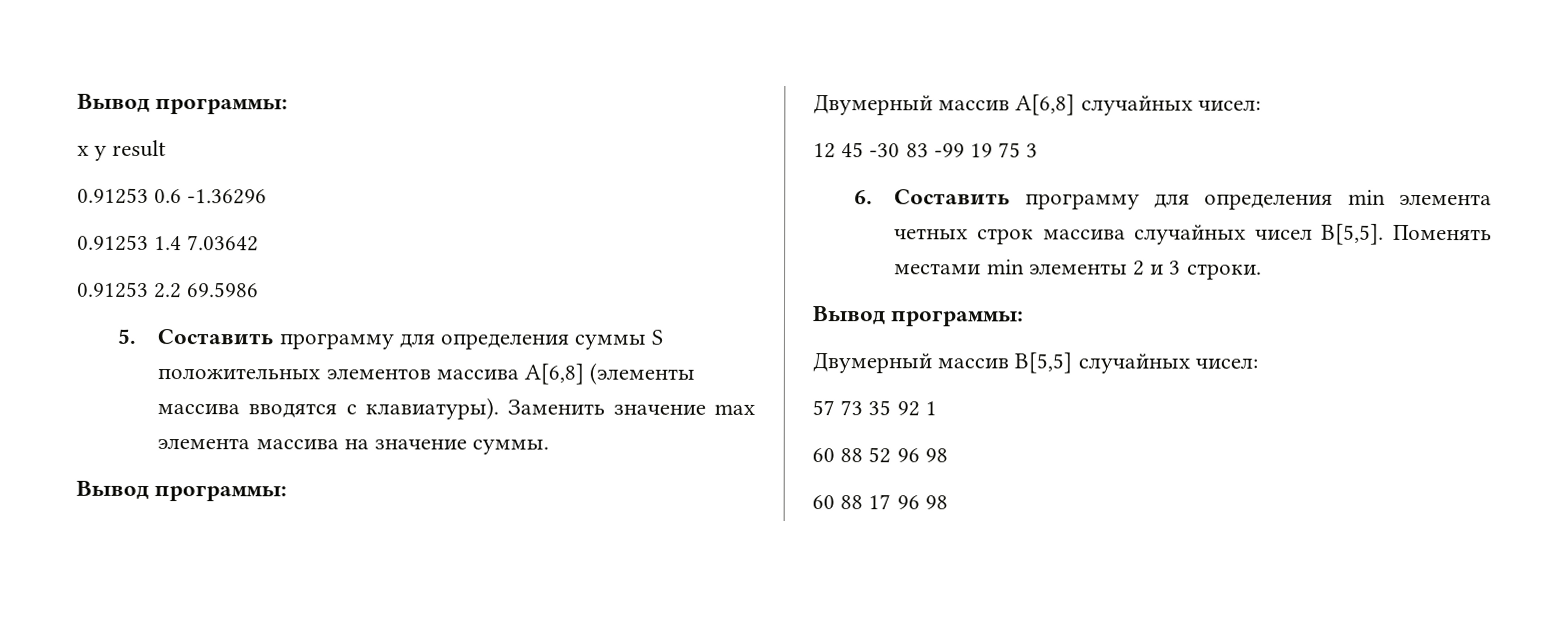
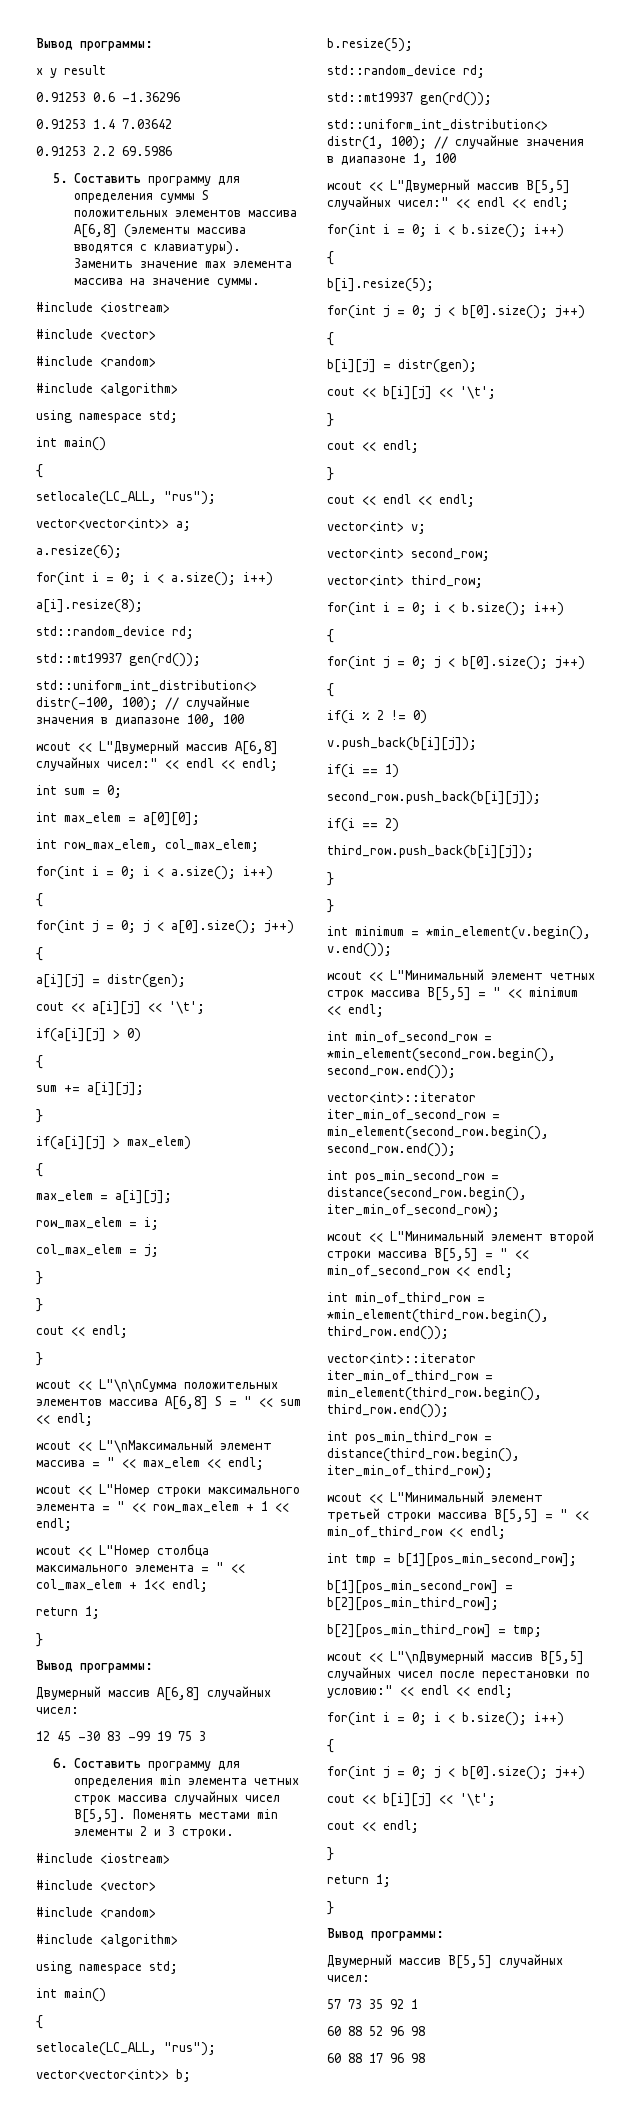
  Заменить значение max элемента массива на значение суммы.
+ #include <iostream>
+ #include <vector>
+ #include <random>
+ #include <algorithm>
+ using namespace std;
+ int main()
+ {
+ setlocale(LC_ALL, "rus");
+ vector<vector<int>> a;
+ a.resize(6);
+ for(int i = 0; i < a.size(); i++)
+ a[i].resize(8);
+ std::random_device rd;
+ std::mt19937 gen(rd());
+ std::uniform_int_distribution<> distr(-100, 100); // случайные значения в диапазоне 100, 100
+ wcout << L"Двумерный массив A[6,8] случайных чисел:" << endl << endl;
+ int sum = 0;
+ int max_elem = a[0][0];
+ int row_max_elem, col_max_elem;
+ for(int i = 0; i < a.size(); i++)
+ {
+ for(int j = 0; j < a[0].size(); j++)
+ {
+ a[i][j] = distr(gen);
+ cout << a[i][j] << '\t';
+ if(a[i][j] > 0)
+ {
+ sum += a[i][j];
+ }
+ if(a[i][j] > max_elem)
+ {
+ max_elem = a[i][j];
+ row_max_elem = i;
+ col_max_elem = j;
+ }
+ }
+ cout << endl;
+ }
+ wcout << L"\n\nСумма положительных элементов массива A[6,8] S = " << sum << endl;
+ wcout << L"\nМаксимальный элемент массива = " << max_elem << endl;
+ wcout << L"Номер строки максимального элемента = " << row_max_elem + 1 << endl;
+ wcout << L"Номер столбца максимального элемента = " << col_max_elem + 1<< endl;
+ return 1;
+ }
  Поменять местами min элементы 2 и 3 строки.
+ #include <iostream>
+ #include <vector>
+ #include <random>
+ #include <algorithm>
+ using namespace std;
+ int main()
+ {
+ setlocale(LC_ALL, "rus");
+ vector<vector<int>> b;
+ b.resize(5);
+ std::random_device rd;
+ std::mt19937 gen(rd());
+ std::uniform_int_distribution<> distr(1, 100); // случайные значения в диапазоне 1, 100
+ wcout << L"Двумерный массив B[5,5] случайных чисел:" << endl << endl;
+ for(int i = 0; i < b.size(); i++)
+ {
+ b[i].resize(5);
+ for(int j = 0; j < b[0].size(); j++)
+ {
+ b[i][j] = distr(gen);
+ cout << b[i][j] << '\t';
+ }
+ cout << endl;
+ }
+ cout << endl << endl;
+ vector<int> v;
+ vector<int> second_row;
+ vector<int> third_row;
+ for(int i = 0; i < b.size(); i++)
+ {
+ for(int j = 0; j < b[0].size(); j++)
+ {
+ if(i % 2 != 0)
+ v.push_back(b[i][j]);
+ if(i == 1)
+ second_row.push_back(b[i][j]);
+ if(i == 2)
+ third_row.push_back(b[i][j]);
+ }
+ }
+ int minimum = *min_element(v.begin(), v.end());
+ wcout << L"Минимальный элемент четных строк массива B[5,5] = " << minimum << endl;
+ int min_of_second_row = *min_element(second_row.begin(), second_row.end());
+ vector<int>::iterator iter_min_of_second_row = min_element(second_row.begin(), second_row.end());
+ int pos_min_second_row = distance(second_row.begin(), iter_min_of_second_row);
+ wcout << L"Минимальный элемент второй строки массива B[5,5] = " << min_of_second_row << endl;
+ int min_of_third_row = *min_element(third_row.begin(), third_row.end());
+ vector<int>::iterator iter_min_of_third_row = min_element(third_row.begin(), third_row.end());
+ int pos_min_third_row = distance(third_row.begin(), iter_min_of_third_row);
+ wcout << L"Минимальный элемент третьей строки массива B[5,5] = " << min_of_third_row << endl;
+ int tmp = b[1][pos_min_second_row];
+ b[1][pos_min_second_row] = b[2][pos_min_third_row];
+ b[2][pos_min_third_row] = tmp;
+ wcout << L"\nДвумерный массив B[5,5] случайных чисел после перестановки по условию:" << endl << endl;
+ for(int i = 0; i < b.size(); i++)
+ {
+ for(int j = 0; j < b[0].size(); j++)
+ cout << b[i][j] << '\t';
+ cout << endl;
+ }
+ return 1;
+ }

